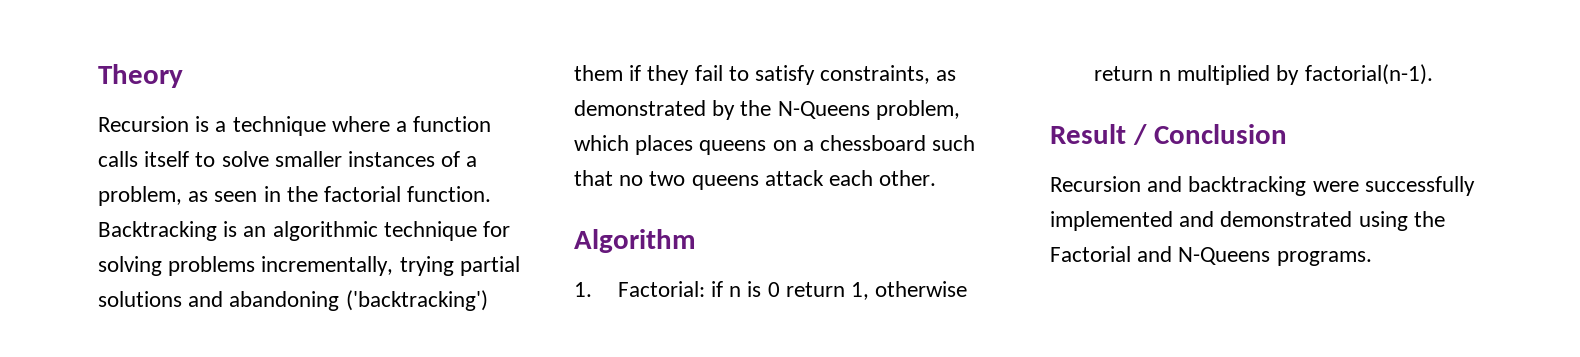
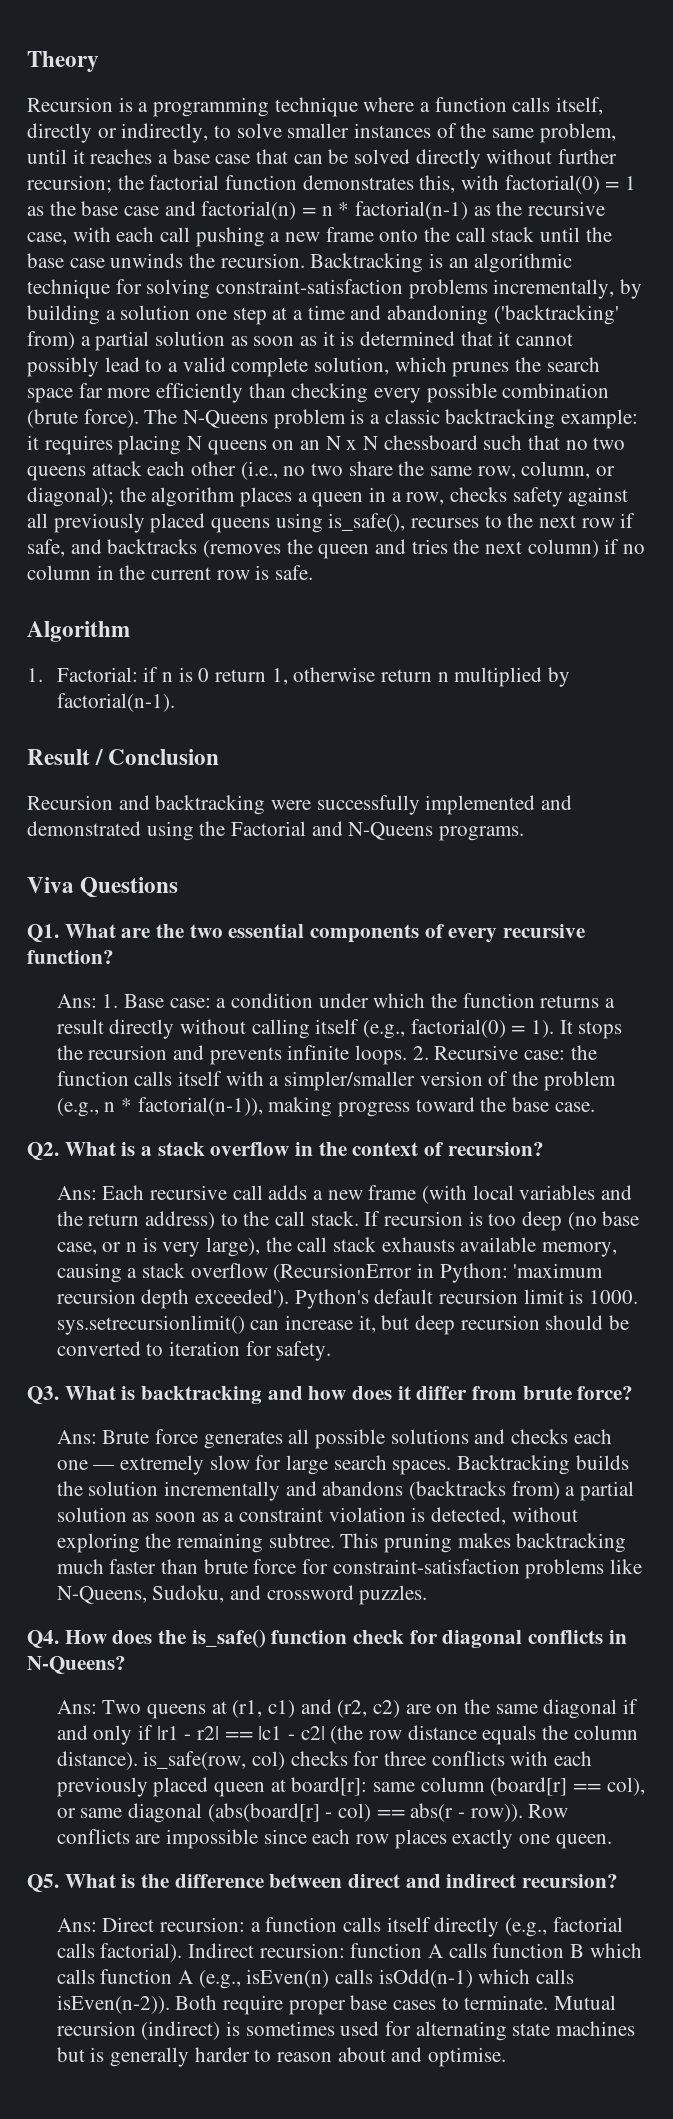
- Recursion is a technique where a function calls itself to solve smaller instances of a problem, as seen in the factorial function.
+ Recursion is a programming technique where a function calls itself, directly or indirectly, to solve smaller instances of the same problem, until it reaches a base case that can be solved directly without further recursion; the factorial function demonstrates this, with factorial(0) = 1 as the base case and factorial(n) = n * factorial(n-1) as the recursive case, with each call pushing a new frame onto the call stack until the base case unwinds the recursion.
- Backtracking is an algorithmic technique for solving problems incrementally, trying partial solutions and abandoning ('backtracking') them if they fail to satisfy constraints, as demonstrated by the N-Queens problem, which places queens on a chessboard such that no two queens attack each other.
+ Backtracking is an algorithmic technique for solving constraint-satisfaction problems incrementally, by building a solution one step at a time and abandoning ('backtracking' from) a partial solution as soon as it is determined that it cannot possibly lead to a valid complete solution, which prunes the search space far more efficiently than checking every possible combination (brute force). The N-Queens problem is a classic backtracking example: it requires placing N queens on an N x N chessboard such that no two queens attack each other (i.e., no two share the same row, column, or diagonal); the algorithm places a queen in a row, checks safety against all previously placed queens using is_safe(), recurses to the next row if safe, and backtracks (removes the queen and tries the next column) if no column in the current row is safe.
+ Viva Questions
+ Q1. What are the two essential components of every recursive function?
+ Ans: 1. Base case: a condition under which the function returns a result directly without calling itself (e.g., factorial(0) = 1). It stops the recursion and prevents infinite loops. 2. Recursive case: the function calls itself with a simpler/smaller version of the problem (e.g., n * factorial(n-1)), making progress toward the base case.
+ Q2. What is a stack overflow in the context of recursion?
+ Ans: Each recursive call adds a new frame (with local variables and the return address) to the call stack. If recursion is too deep (no base case, or n is very large), the call stack exhausts available memory, causing a stack overflow (RecursionError in Python: 'maximum recursion depth exceeded'). Python's default recursion limit is 1000. sys.setrecursionlimit() can increase it, but deep recursion should be converted to iteration for safety.
+ Q3. What is backtracking and how does it differ from brute force?
+ Ans: Brute force generates all possible solutions and checks each one — extremely slow for large search spaces. Backtracking builds the solution incrementally and abandons (backtracks from) a partial solution as soon as a constraint violation is detected, without exploring the remaining subtree. This pruning makes backtracking much faster than brute force for constraint-satisfaction problems like N-Queens, Sudoku, and crossword puzzles.
+ Q4. How does the is_safe() function check for diagonal conflicts in N-Queens?
+ Ans: Two queens at (r1, c1) and (r2, c2) are on the same diagonal if and only if |r1 - r2| == |c1 - c2| (the row distance equals the column distance). is_safe(row, col) checks for three conflicts with each previously placed queen at board[r]: same column (board[r] == col), or same diagonal (abs(board[r] - col) == abs(r - row)). Row conflicts are impossible since each row places exactly one queen.
+ Q5. What is the difference between direct and indirect recursion?
+ Ans: Direct recursion: a function calls itself directly (e.g., factorial calls factorial). Indirect recursion: function A calls function B which calls function A (e.g., isEven(n) calls isOdd(n-1) which calls isEven(n-2)). Both require proper base cases to terminate. Mutual recursion (indirect) is sometimes used for alternating state machines but is generally harder to reason about and optimise.

